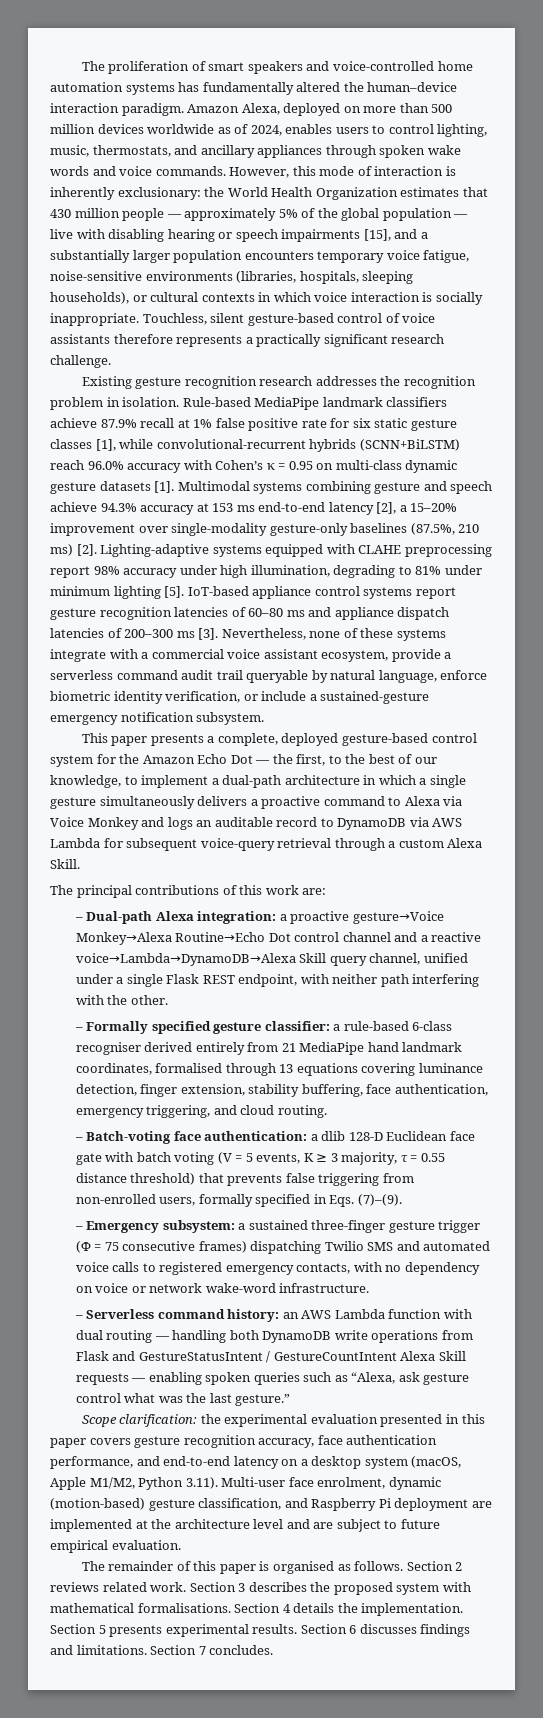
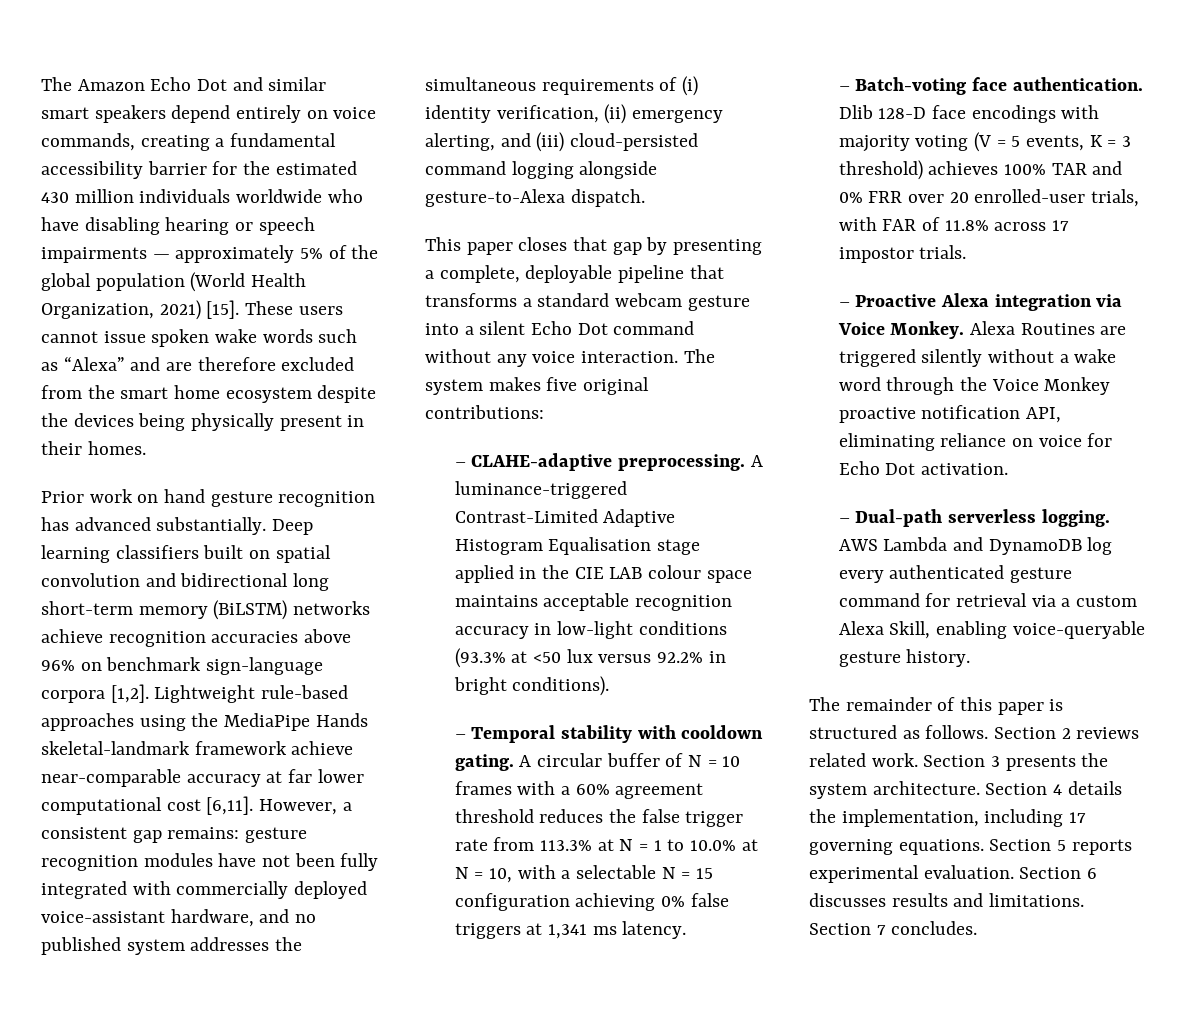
- The proliferation of smart speakers and voice-controlled home automation systems has fundamentally altered the human–device interaction paradigm. Amazon Alexa, deployed on more than 500 million devices worldwide as of 2024, enables users to control lighting, music, thermostats, and ancillary appliances through spoken wake words and voice commands. However, this mode of interaction is inherently exclusionary: the World Health Organization estimates that 430 million people — approximately 5% of the global population — live with disabling hearing or speech impairments [15], and a substantially larger population encounters temporary voice fatigue, noise-sensitive environments (libraries, hospitals, sleeping households), or cultural contexts in which voice interaction is socially inappropriate. Touchless, silent gesture-based control of voice assistants therefore represents a practically significant research challenge.
- Existing gesture recognition research addresses the recognition problem in isolation. Rule-based MediaPipe landmark classifiers achieve 87.9% recall at 1% false positive rate for six static gesture classes [1], while convolutional-recurrent hybrids (SCNN+BiLSTM) reach 96.0% accuracy with Cohen’s κ = 0.95 on multi-class dynamic gesture datasets [1]. Multimodal systems combining gesture and speech achieve 94.3% accuracy at 153 ms end-to-end latency [2], a 15–20% improvement over single-modality gesture-only baselines (87.5%, 210 ms) [2]. Lighting-adaptive systems equipped with CLAHE preprocessing report 98% accuracy under high illumination, degrading to 81% under minimum lighting [5]. IoT-based appliance control systems report gesture recognition latencies of 60–80 ms and appliance dispatch latencies of 200–300 ms [3]. Nevertheless, none of these systems integrate with a commercial voice assistant ecosystem, provide a serverless command audit trail queryable by natural language, enforce biometric identity verification, or include a sustained-gesture emergency notification subsystem.
- This paper presents a complete, deployed gesture-based control system for the Amazon Echo Dot — the first, to the best of our knowledge, to implement a dual-path architecture in which a single gesture simultaneously delivers a proactive command to Alexa via Voice Monkey and logs an auditable record to DynamoDB via AWS Lambda for subsequent voice-query retrieval through a custom Alexa Skill.
- The principal contributions of this work are:
- – Dual-path Alexa integration: a proactive gesture→Voice Monkey→Alexa Routine→Echo Dot control channel and a reactive voice→Lambda→DynamoDB→Alexa Skill query channel, unified under a single Flask REST endpoint, with neither path interfering with the other.
- – Formally specified gesture classifier: a rule-based 6-class recogniser derived entirely from 21 MediaPipe hand landmark coordinates, formalised through 13 equations covering luminance detection, finger extension, stability buffering, face authentication, emergency triggering, and cloud routing.
- – Batch-voting face authentication: a dlib 128-D Euclidean face gate with batch voting (V = 5 events, K ≥ 3 majority, τ = 0.55 distance threshold) that prevents false triggering from non-enrolled users, formally specified in Eqs. (7)–(9).
- – Emergency subsystem: a sustained three-finger gesture trigger (Φ = 75 consecutive frames) dispatching Twilio SMS and automated voice calls to registered emergency contacts, with no dependency on voice or network wake-word infrastructure.
- – Serverless command history: an AWS Lambda function with dual routing — handling both DynamoDB write operations from Flask and GestureStatusIntent / GestureCountIntent Alexa Skill requests — enabling spoken queries such as “Alexa, ask gesture control what was the last gesture.”
- Scope clarification: the experimental evaluation presented in this paper covers gesture recognition accuracy, face authentication performance, and end-to-end latency on a desktop system (macOS, Apple M1/M2, Python 3.11). Multi-user face enrolment, dynamic (motion-based) gesture classification, and Raspberry Pi deployment are implemented at the architecture level and are subject to future empirical evaluation.
+ The Amazon Echo Dot and similar smart speakers depend entirely on voice commands, creating a fundamental accessibility barrier for the estimated 430 million individuals worldwide who have disabling hearing or speech impairments — approximately 5% of the global population (World Health Organization, 2021) [15]. These users cannot issue spoken wake words such as “Alexa” and are therefore excluded from the smart home ecosystem despite the devices being physically present in their homes.
+ Prior work on hand gesture recognition has advanced substantially. Deep learning classifiers built on spatial convolution and bidirectional long short-term memory (BiLSTM) networks achieve recognition accuracies above 96% on benchmark sign-language corpora [1,2]. Lightweight rule-based approaches using the MediaPipe Hands skeletal-landmark framework achieve near-comparable accuracy at far lower computational cost [6,11]. However, a consistent gap remains: gesture recognition modules have not been fully integrated with commercially deployed voice-assistant hardware, and no published system addresses the simultaneous requirements of (i) identity verification, (ii) emergency alerting, and (iii) cloud-persisted command logging alongside gesture-to-Alexa dispatch.
+ This paper closes that gap by presenting a complete, deployable pipeline that transforms a standard webcam gesture into a silent Echo Dot command without any voice interaction. The system makes five original contributions:
+ – CLAHE-adaptive preprocessing. A luminance-triggered Contrast-Limited Adaptive Histogram Equalisation stage applied in the CIE LAB colour space maintains acceptable recognition accuracy in low-light conditions (93.3% at <50 lux versus 92.2% in bright conditions).
+ – Temporal stability with cooldown gating. A circular buffer of N = 10 frames with a 60% agreement threshold reduces the false trigger rate from 113.3% at N = 1 to 10.0% at N = 10, with a selectable N = 15 configuration achieving 0% false triggers at 1,341 ms latency.
+ – Batch-voting face authentication. Dlib 128-D face encodings with majority voting (V = 5 events, K = 3 threshold) achieves 100% TAR and 0% FRR over 20 enrolled-user trials, with FAR of 11.8% across 17 impostor trials.
+ – Proactive Alexa integration via Voice Monkey. Alexa Routines are triggered silently without a wake word through the Voice Monkey proactive notification API, eliminating reliance on voice for Echo Dot activation.
+ – Dual-path serverless logging. AWS Lambda and DynamoDB log every authenticated gesture command for retrieval via a custom Alexa Skill, enabling voice-queryable gesture history.
- The remainder of this paper is organised as follows.
+ The remainder of this paper is structured as follows.
- Section 3 describes the proposed system with mathematical formalisations. Section 4 details the implementation. Section 5 presents experimental results.
+ Section 3 presents the system architecture. Section 4 details the implementation, including 17 governing equations. Section 5 reports experimental evaluation.
- Section 6 discusses findings and limitations.
+ Section 6 discusses results and limitations.

